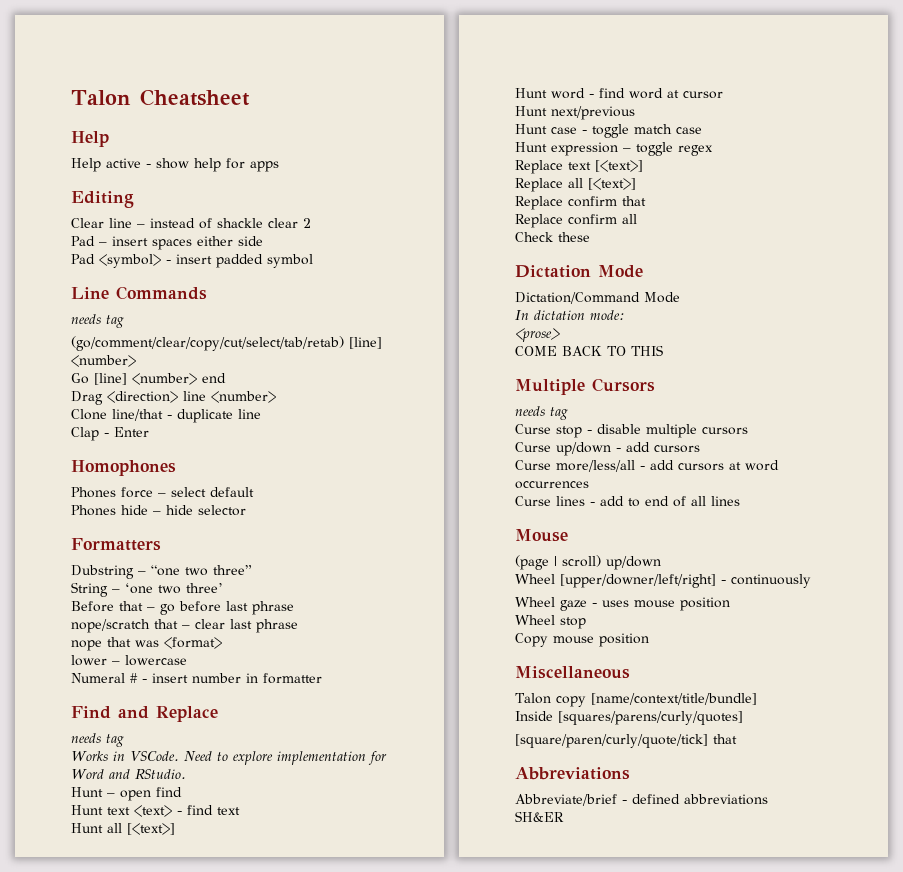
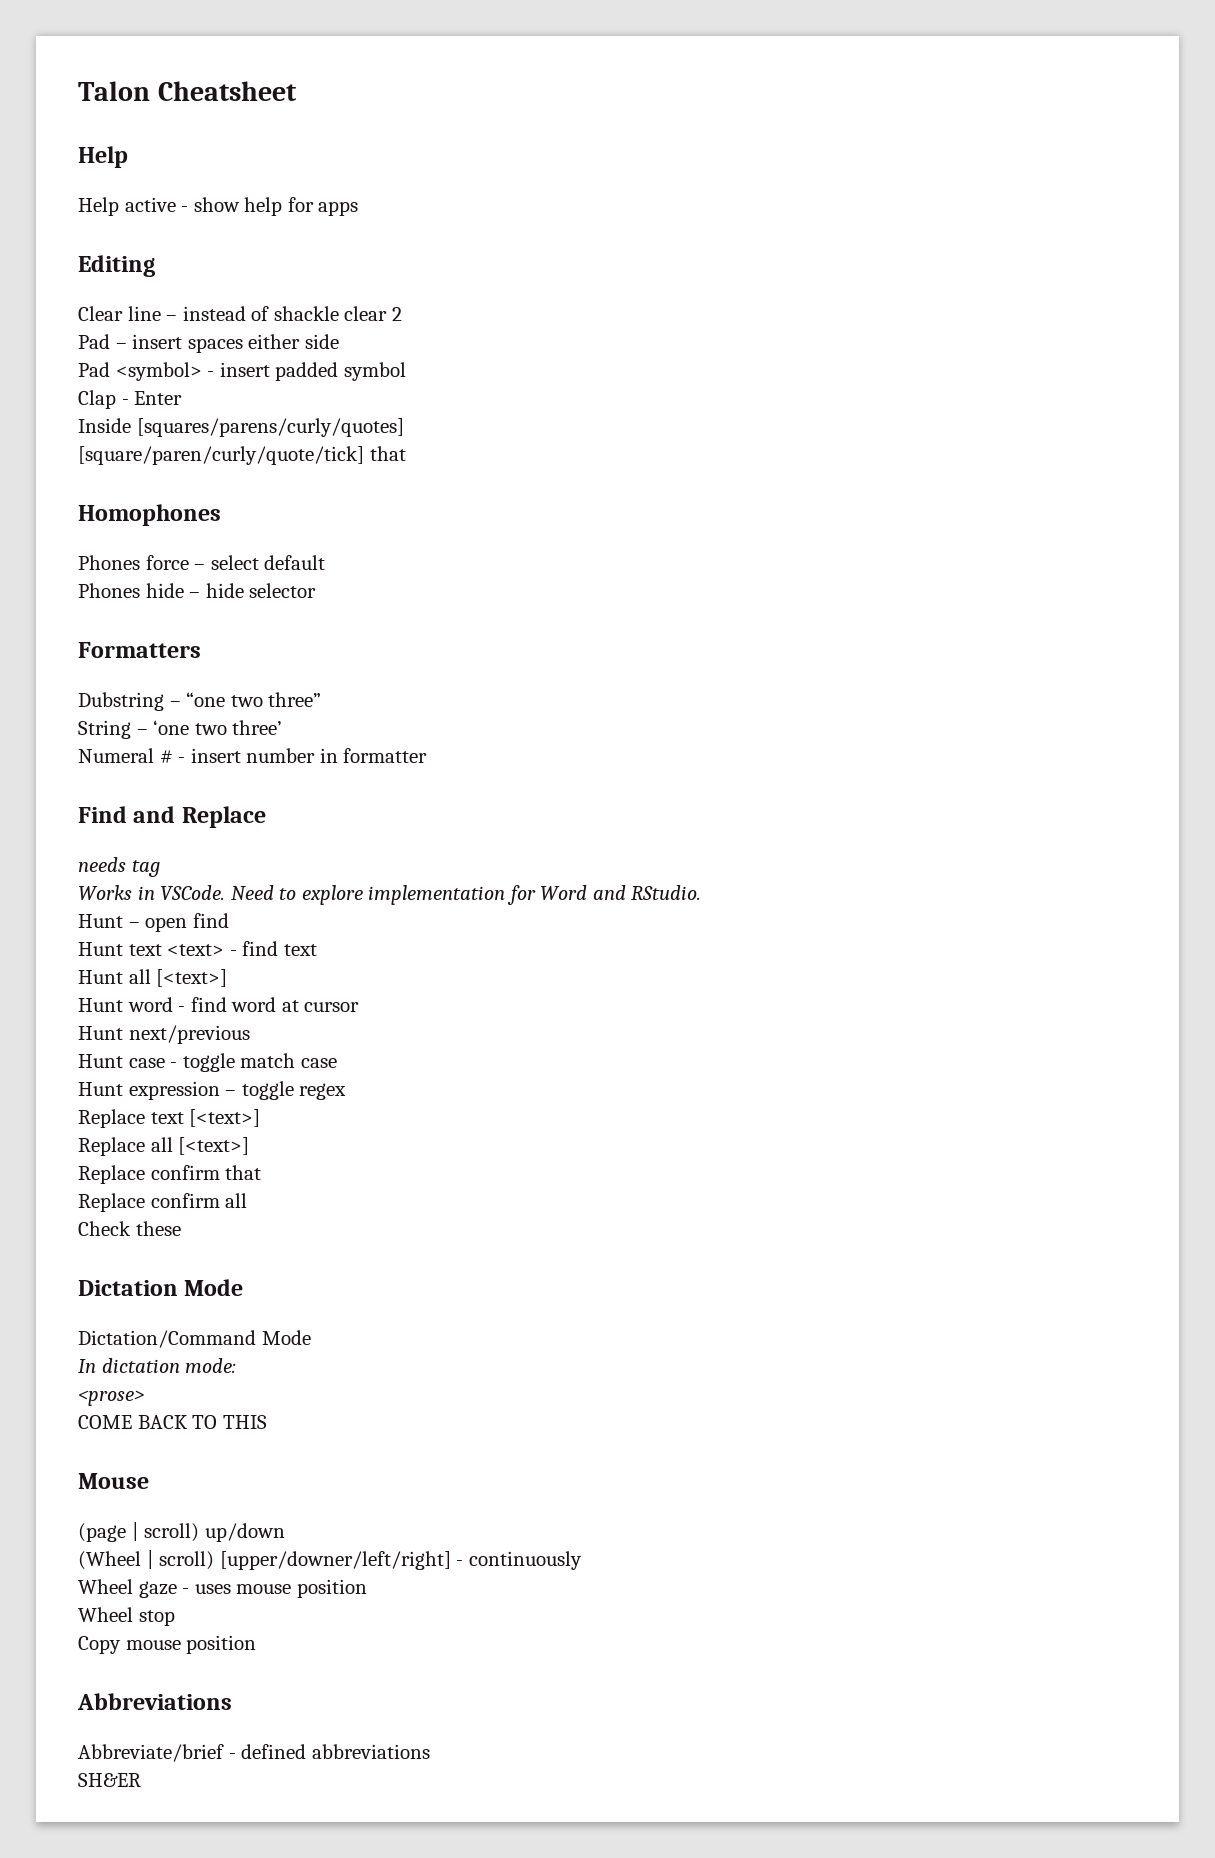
- Line Commands
- needs tag
- (go/comment/clear/copy/cut/select/tab/retab) [line] <number>
- Go [line] <number> end
- Drag <direction> line <number>
- Clone line/that - duplicate line
+ Inside [squares/parens/curly/quotes]
+ [square/paren/curly/quote/tick] that
- Before that – go before last phrase
- nope/scratch that – clear last phrase
- nope that was <format>
- lower – lowercase
- Multiple Cursors
- needs tag
- Curse stop - disable multiple cursors
- Curse up/down - add cursors
- Curse more/less/all - add cursors at word occurrences
- Curse lines - add to end of all lines
- Wheel [upper/downer/left/right] - continuously
+ (Wheel | scroll) [upper/downer/left/right] - continuously
- Miscellaneous
- Talon copy [name/context/title/bundle]
- Inside [squares/parens/curly/quotes]
- [square/paren/curly/quote/tick] that

